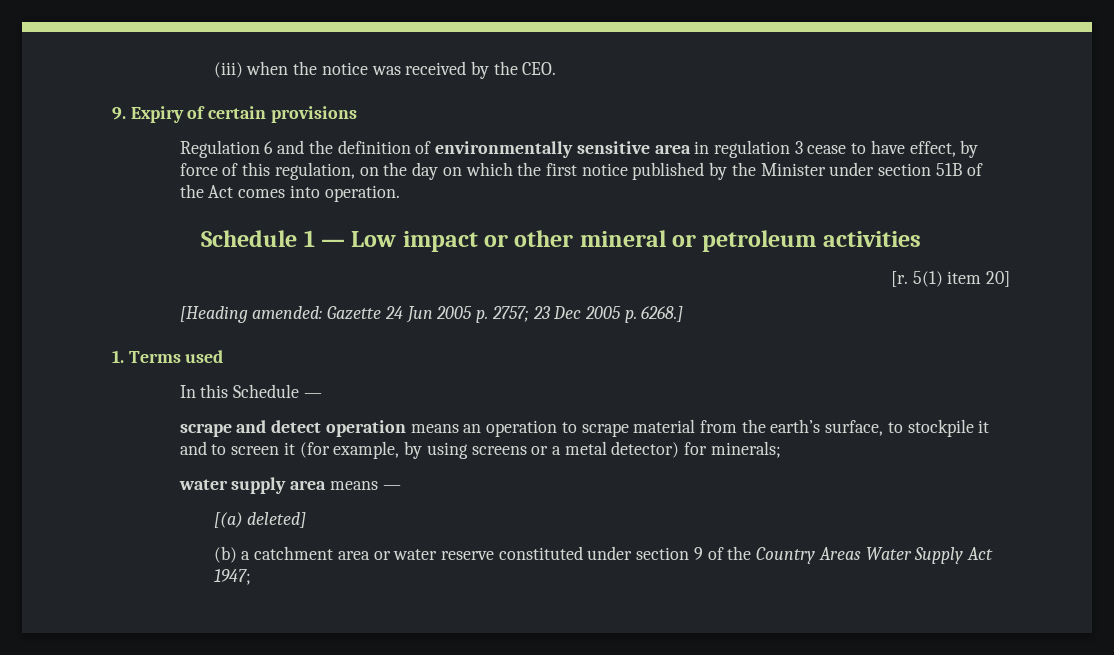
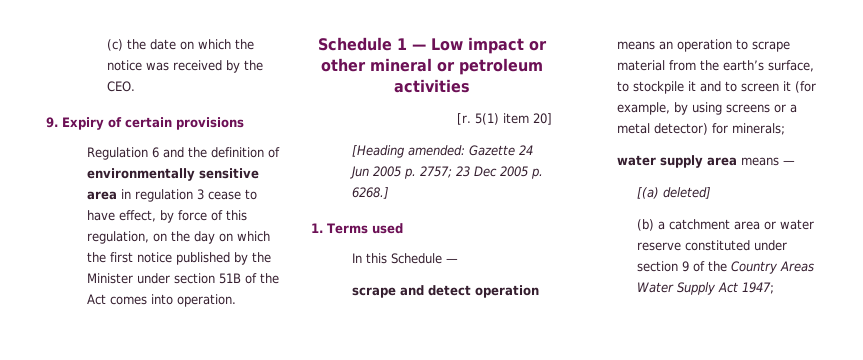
- (iii) when the notice was received by the CEO.
+ (c) the date on which the notice was received by the CEO.

